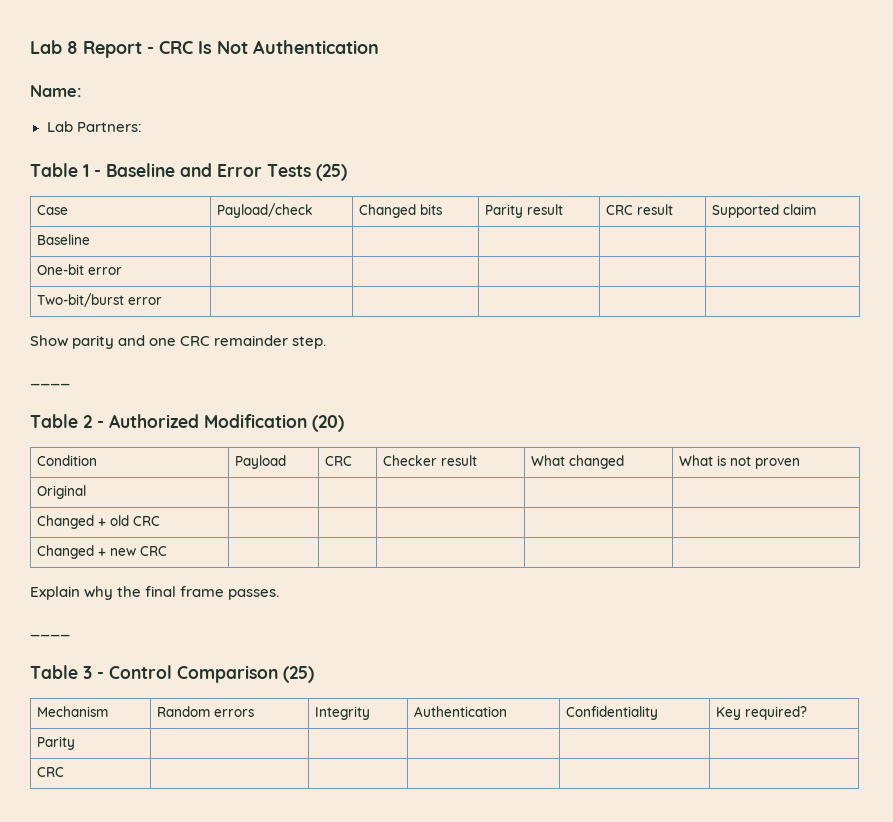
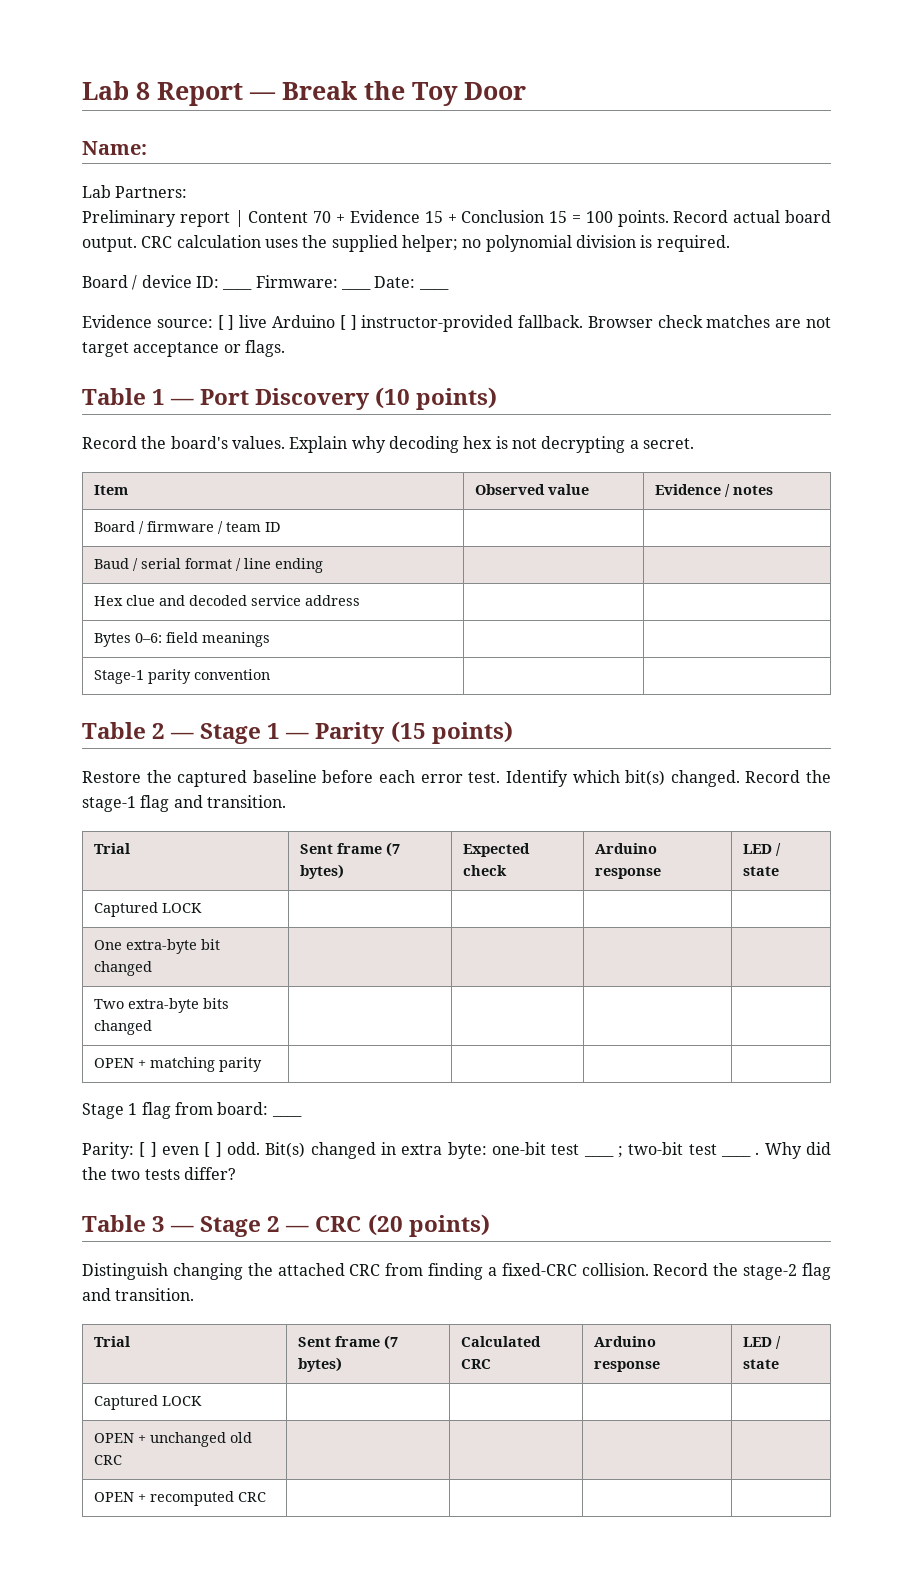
- Lab 8 Report - CRC Is Not Authentication
+ Lab 8 Report — Break the Toy Door
  Name:
  Lab Partners:
- Table 1 - Baseline and Error Tests (25)
- Case | Payload/check | Changed bits | Parity result | CRC result | Supported claim
- Baseline | | | | |
- One-bit error | | | | |
- Two-bit/burst error | | | | |
- Show parity and one CRC remainder step.
- ____
- Table 2 - Authorized Modification (20)
- Condition | Payload | CRC | Checker result | What changed | What is not proven
- Original | | | | |
- Changed + old CRC | | | | |
- Changed + new CRC | | | | |
- Explain why the final frame passes.
- ____
- Table 3 - Control Comparison (25)
- Mechanism | Random errors | Integrity | Authentication | Confidentiality | Key required?
- Parity | | | | |
- CRC | | | | |
+ Preliminary report | Content 70 + Evidence 15 + Conclusion 15 = 100 points. Record actual board output. CRC calculation uses the supplied helper; no polynomial division is required.
+ Board / device ID: ____ Firmware: ____ Date: ____
+ Evidence source: [ ] live Arduino [ ] instructor-provided fallback. Browser check matches are not target acceptance or flags.
+ Table 1 — Port Discovery (10 points)
+ Record the board's values. Explain why decoding hex is not decrypting a secret.
+ Item | Observed value | Evidence / notes
+ Board / firmware / team ID | |
+ Baud / serial format / line ending | |
+ Hex clue and decoded service address | |
+ Bytes 0–6: field meanings | |
+ Stage-1 parity convention | |
+ Table 2 — Stage 1 — Parity (15 points)
+ Restore the captured baseline before each error test. Identify which bit(s) changed. Record the stage-1 flag and transition.
+ Trial | Sent frame (7 bytes) | Expected check | Arduino response | LED / state
+ Captured LOCK | | | |
+ One extra-byte bit changed | | | |
+ Two extra-byte bits changed | | | |
+ OPEN + matching parity | | | |
+ Stage 1 flag from board: ____
+ Parity: [ ] even [ ] odd. Bit(s) changed in extra byte: one-bit test ____ ; two-bit test ____ . Why did the two tests differ?
+ Table 3 — Stage 2 — CRC (20 points)
+ Distinguish changing the attached CRC from finding a fixed-CRC collision. Record the stage-2 flag and transition.
+ Trial | Sent frame (7 bytes) | Calculated CRC | Arduino response | LED / state
+ Captured LOCK | | | |
+ OPEN + unchanged old CRC | | | |
+ OPEN + recomputed CRC | | | |

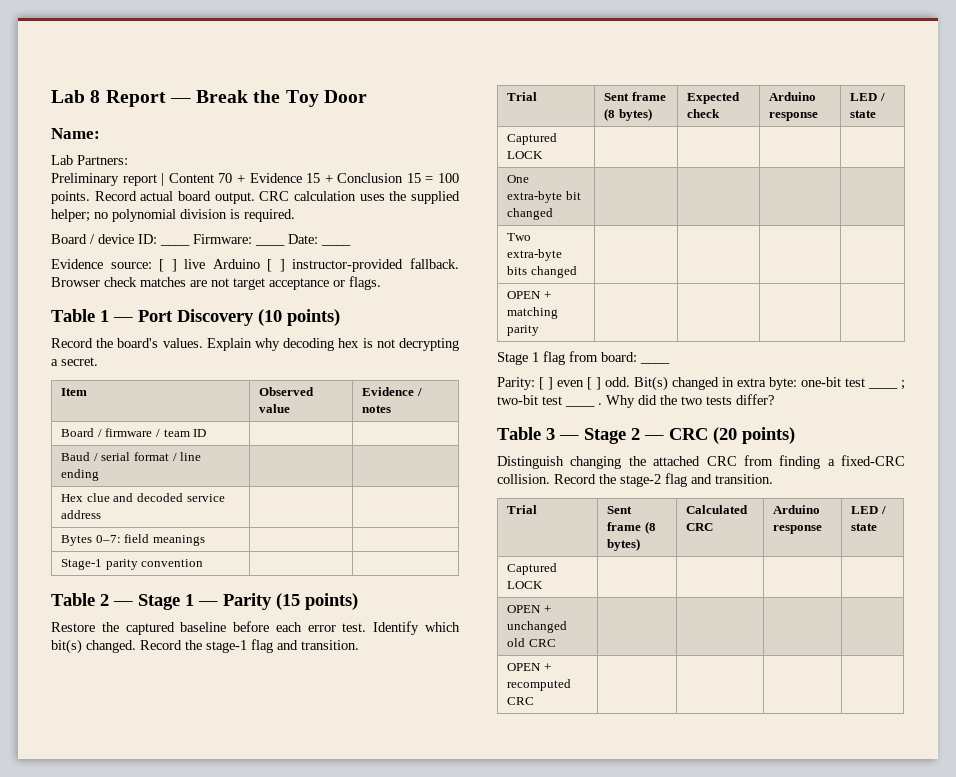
- Bytes 0–6: field meanings | |
+ Bytes 0–7: field meanings | |
- Trial | Sent frame (7 bytes) | Expected check | Arduino response | LED / state
+ Trial | Sent frame (8 bytes) | Expected check | Arduino response | LED / state
- Trial | Sent frame (7 bytes) | Calculated CRC | Arduino response | LED / state
+ Trial | Sent frame (8 bytes) | Calculated CRC | Arduino response | LED / state

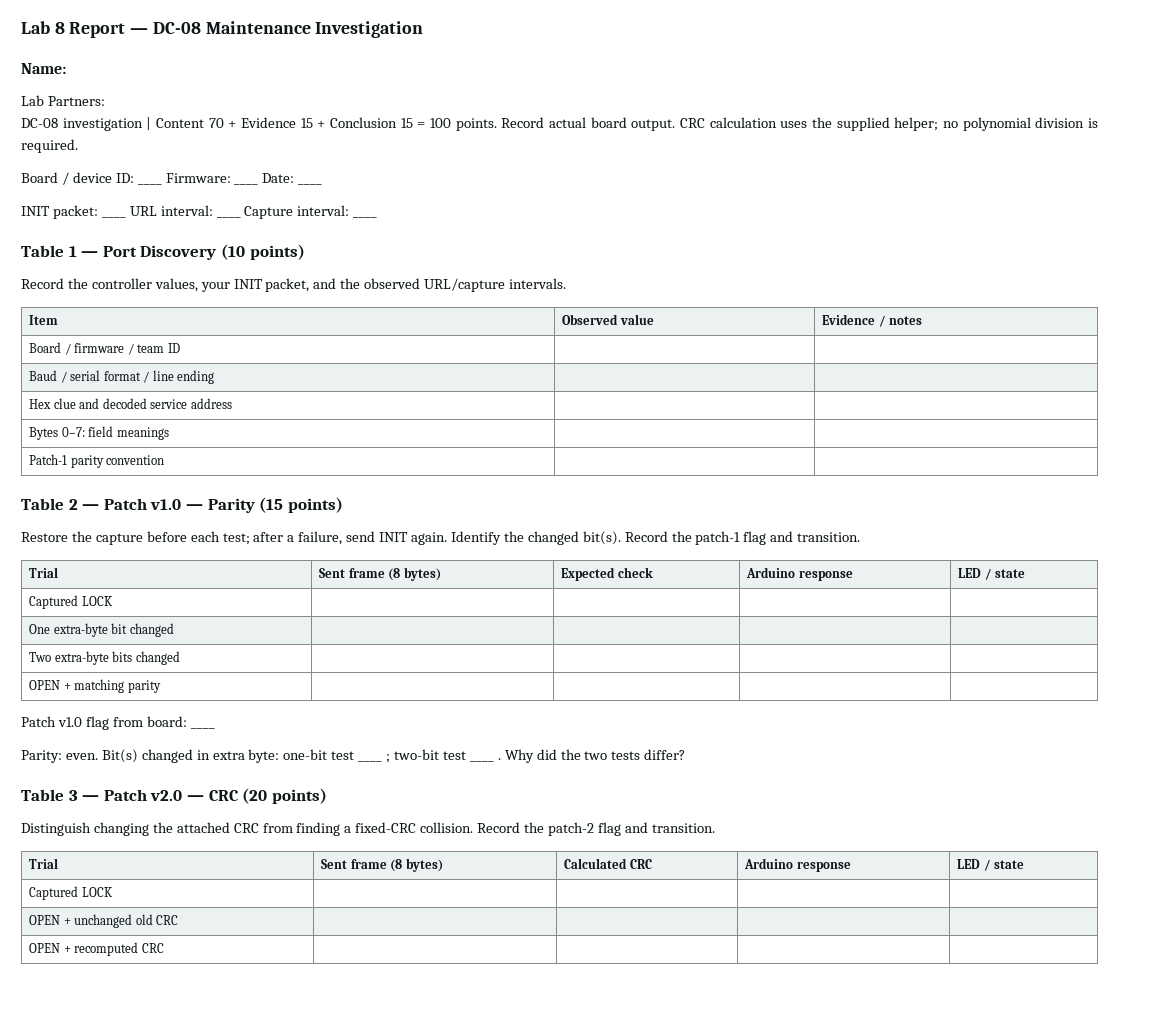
- Lab 8 Report — Break the Toy Door
+ Lab 8 Report — DC-08 Maintenance Investigation
- Preliminary report | Content 70 + Evidence 15 + Conclusion 15 = 100 points.
+ DC-08 investigation | Content 70 + Evidence 15 + Conclusion 15 = 100 points.
- Evidence source: [ ] live Arduino [ ] instructor-provided fallback. Browser check matches are not target acceptance or flags.
+ INIT packet: ____ URL interval: ____ Capture interval: ____
- Record the board's values. Explain why decoding hex is not decrypting a secret.
+ Record the controller values, your INIT packet, and the observed URL/capture intervals.
- Stage-1 parity convention | |
+ Patch-1 parity convention | |
- Table 2 — Stage 1 — Parity (15 points)
+ Table 2 — Patch v1.0 — Parity (15 points)
- Restore the captured baseline before each error test. Identify which bit(s) changed. Record the stage-1 flag and transition.
+ Restore the capture before each test; after a failure, send INIT again. Identify the changed bit(s). Record the patch-1 flag and transition.
- Stage 1 flag from board: ____
+ Patch v1.0 flag from board: ____
- Parity: [ ] even [ ] odd.
+ Parity: even.
- Table 3 — Stage 2 — CRC (20 points)
+ Table 3 — Patch v2.0 — CRC (20 points)
- Record the stage-2 flag and transition.
+ Record the patch-2 flag and transition.

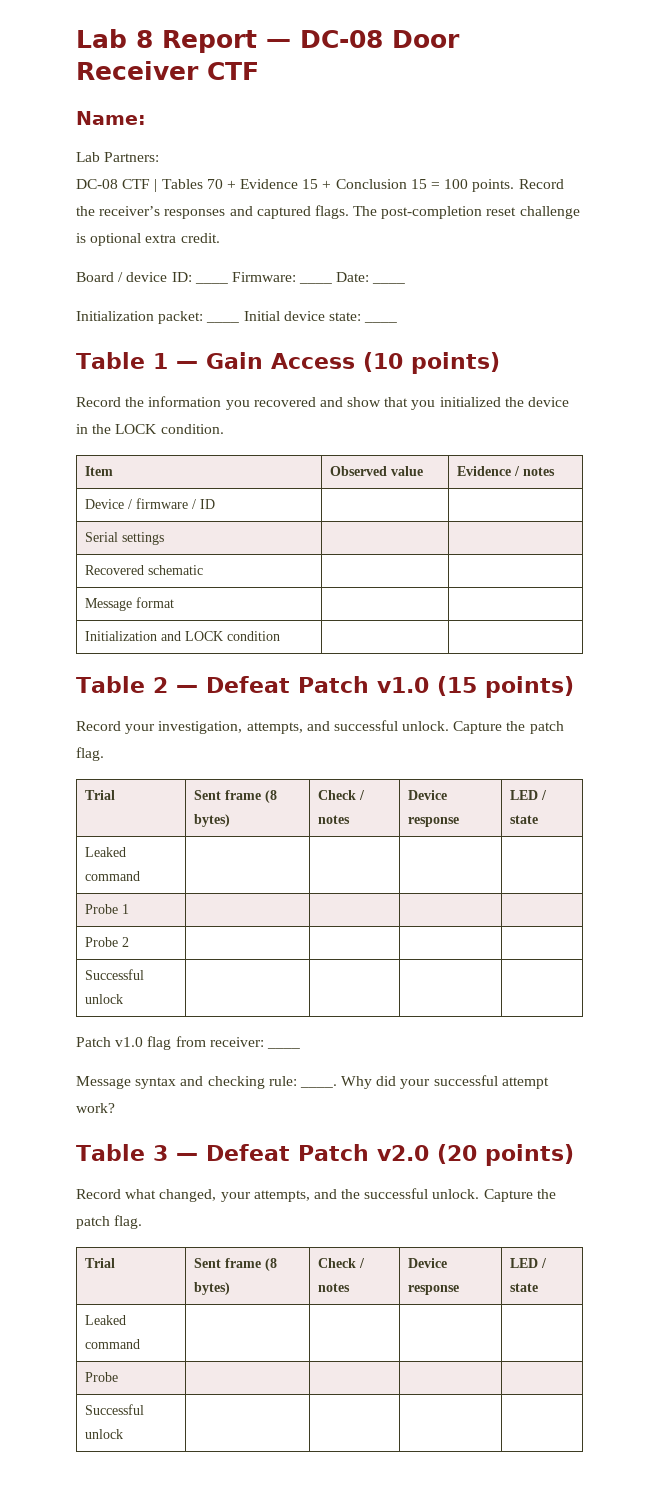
- Lab 8 Report — DC-08 Maintenance Investigation
+ Lab 8 Report — DC-08 Door Receiver CTF
- DC-08 investigation | Content 70 + Evidence 15 + Conclusion 15 = 100 points.
+ DC-08 CTF | Tables 70 + Evidence 15 + Conclusion 15 = 100 points.
- Record actual board output. CRC calculation uses the supplied helper; no polynomial division is required.
+ Record the receiver’s responses and captured flags. The post-completion reset challenge is optional extra credit.
- INIT packet: ____ URL interval: ____ Capture interval: ____
+ Initialization packet: ____ Initial device state: ____
- Table 1 — Port Discovery (10 points)
+ Table 1 — Gain Access (10 points)
- Record the controller values, your INIT packet, and the observed URL/capture intervals.
+ Record the information you recovered and show that you initialized the device in the LOCK condition.
- Board / firmware / team ID | |
+ Device / firmware / ID | |
- Baud / serial format / line ending | |
- Hex clue and decoded service address | |
- Bytes 0–7: field meanings | |
- Patch-1 parity convention | |
+ Serial settings | |
+ Recovered schematic | |
+ Message format | |
+ Initialization and LOCK condition | |
- Table 2 — Patch v1.0 — Parity (15 points)
+ Table 2 — Defeat Patch v1.0 (15 points)
- Restore the capture before each test; after a failure, send INIT again. Identify the changed bit(s). Record the patch-1 flag and transition.
- Trial | Sent frame (8 bytes) | Expected check | Arduino response | LED / state
- Captured LOCK | | | |
- One extra-byte bit changed | | | |
- Two extra-byte bits changed | | | |
- OPEN + matching parity | | | |
+ Record your investigation, attempts, and successful unlock. Capture the patch flag.
+ Trial | Sent frame (8 bytes) | Check / notes | Device response | LED / state
+ Leaked command | | | |
+ Probe 1 | | | |
+ Probe 2 | | | |
+ Successful unlock | | | |
- Patch v1.0 flag from board: ____
- Parity: even. Bit(s) changed in extra byte: one-bit test ____ ; two-bit test ____ . Why did the two tests differ?
+ Patch v1.0 flag from receiver: ____
+ Message syntax and checking rule: ____. Why did your successful attempt work?
- Table 3 — Patch v2.0 — CRC (20 points)
+ Table 3 — Defeat Patch v2.0 (20 points)
- Distinguish changing the attached CRC from finding a fixed-CRC collision. Record the patch-2 flag and transition.
- Trial | Sent frame (8 bytes) | Calculated CRC | Arduino response | LED / state
- Captured LOCK | | | |
- OPEN + unchanged old CRC | | | |
- OPEN + recomputed CRC | | | |
+ Record what changed, your attempts, and the successful unlock. Capture the patch flag.
+ Trial | Sent frame (8 bytes) | Check / notes | Device response | LED / state
+ Leaked command | | | |
+ Probe | | | |
+ Successful unlock | | | |

